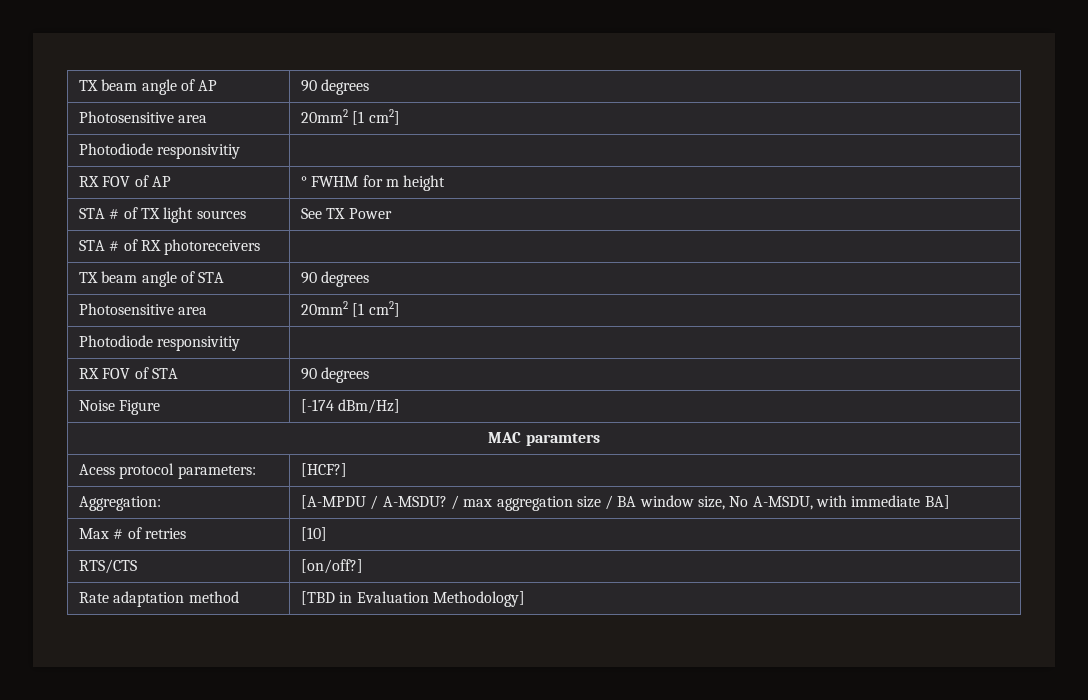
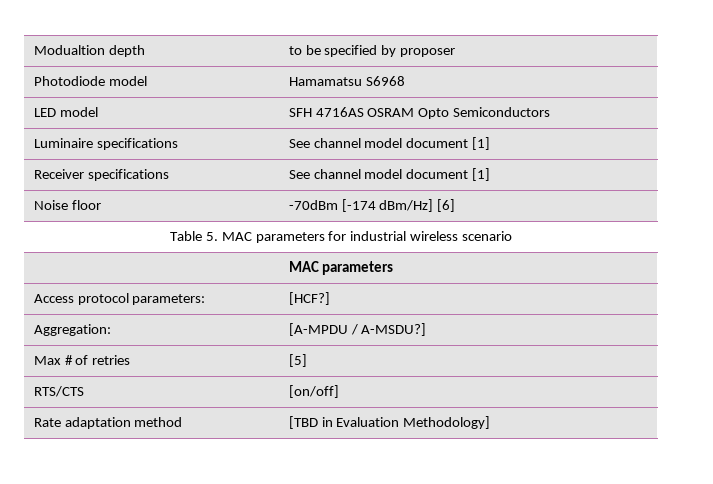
- TX beam angle of AP | 90 degrees
- Photosensitive area | 20mm2 [1 cm2]
- Photodiode responsivitiy |
- RX FOV of AP | ° FWHM for m height
- STA # of TX light sources | See TX Power
- STA # of RX photoreceivers |
- TX beam angle of STA | 90 degrees
- Photosensitive area | 20mm2 [1 cm2]
- Photodiode responsivitiy |
- RX FOV of STA | 90 degrees
+ Modualtion depth | to be specified by proposer
+ Photodiode model | Hamamatsu S6968
+ LED model | SFH 4716AS OSRAM Opto Semiconductors
+ Luminaire specifications | See channel model document [1]
+ Receiver specifications | See channel model document [1]
- Noise Figure | [-174 dBm/Hz]
- MAC paramters
- Acess protocol parameters: | [HCF?]
+ Noise floor | -70dBm [-174 dBm/Hz] [6]
+ Table 5. MAC parameters for industrial wireless scenario
+ MAC parameters
+ Access protocol parameters: | [HCF?]
- Aggregation: | [A-MPDU / A-MSDU? / max aggregation size / BA window size, No A-MSDU, with immediate BA]
+ Aggregation: | [A-MPDU / A-MSDU?]
- Max # of retries | [10]
+ Max # of retries | [5]
- RTS/CTS | [on/off?]
+ RTS/CTS | [on/off]

